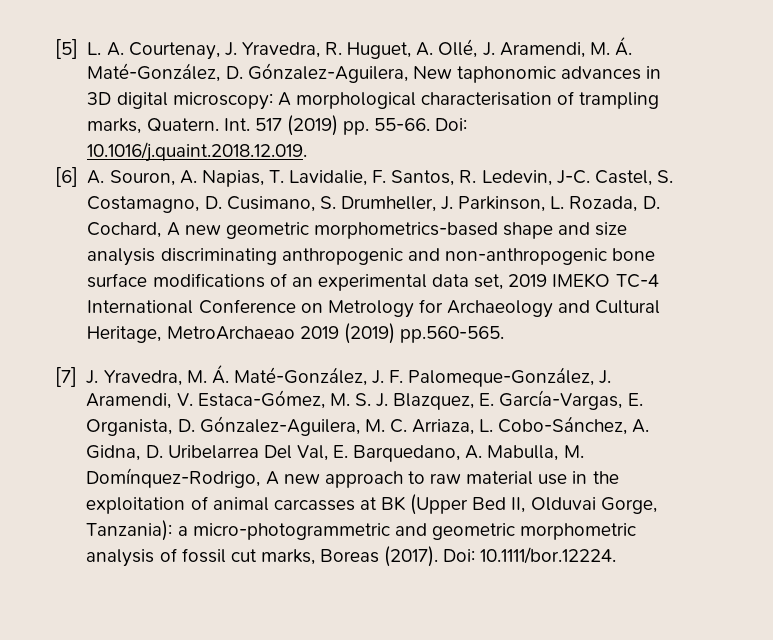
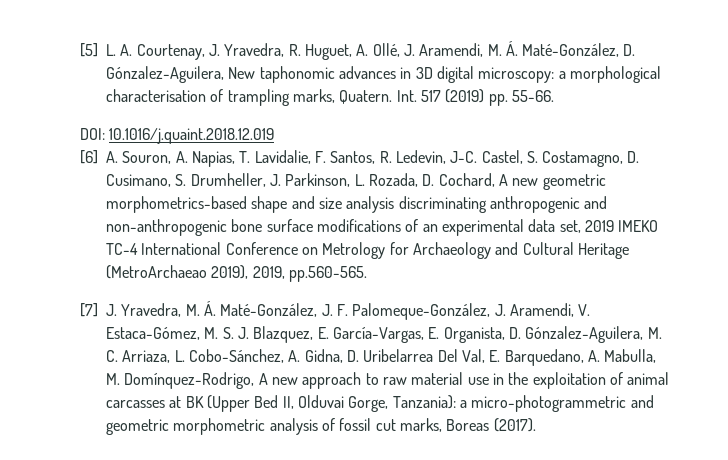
- [5] L. A. Courtenay, J. Yravedra, R. Huguet, A. Ollé, J. Aramendi, M. Á. Maté-González, D. Gónzalez-Aguilera, New taphonomic advances in 3D digital microscopy: A morphological characterisation of trampling marks, Quatern.
+ [5] L. A. Courtenay, J. Yravedra, R. Huguet, A. Ollé, J. Aramendi, M. Á. Maté-González, D. Gónzalez-Aguilera, New taphonomic advances in 3D digital microscopy: a morphological characterisation of trampling marks, Quatern.
- Int. 517 (2019) pp. 55-66. Doi: 10.1016/j.quaint.2018.12.019.
+ Int. 517 (2019) pp. 55-66.
+ DOI: 10.1016/j.quaint.2018.12.019
- [6] A. Souron, A. Napias, T. Lavidalie, F. Santos, R. Ledevin, J-C. Castel, S. Costamagno, D. Cusimano, S. Drumheller, J. Parkinson, L. Rozada, D. Cochard, A new geometric morphometrics-based shape and size analysis discriminating anthropogenic and non-anthropogenic bone surface modifications of an experimental data set, 2019 IMEKO TC-4 International Conference on Metrology for Archaeology and Cultural Heritage, MetroArchaeao 2019 (2019) pp.560-565.
+ [6] A. Souron, A. Napias, T. Lavidalie, F. Santos, R. Ledevin, J-C. Castel, S. Costamagno, D. Cusimano, S. Drumheller, J. Parkinson, L. Rozada, D. Cochard, A new geometric morphometrics-based shape and size analysis discriminating anthropogenic and non-anthropogenic bone surface modifications of an experimental data set, 2019 IMEKO TC-4 International Conference on Metrology for Archaeology and Cultural Heritage (MetroArchaeao 2019), 2019, pp.560-565.
- Doi: 10.1111/bor.12224.

